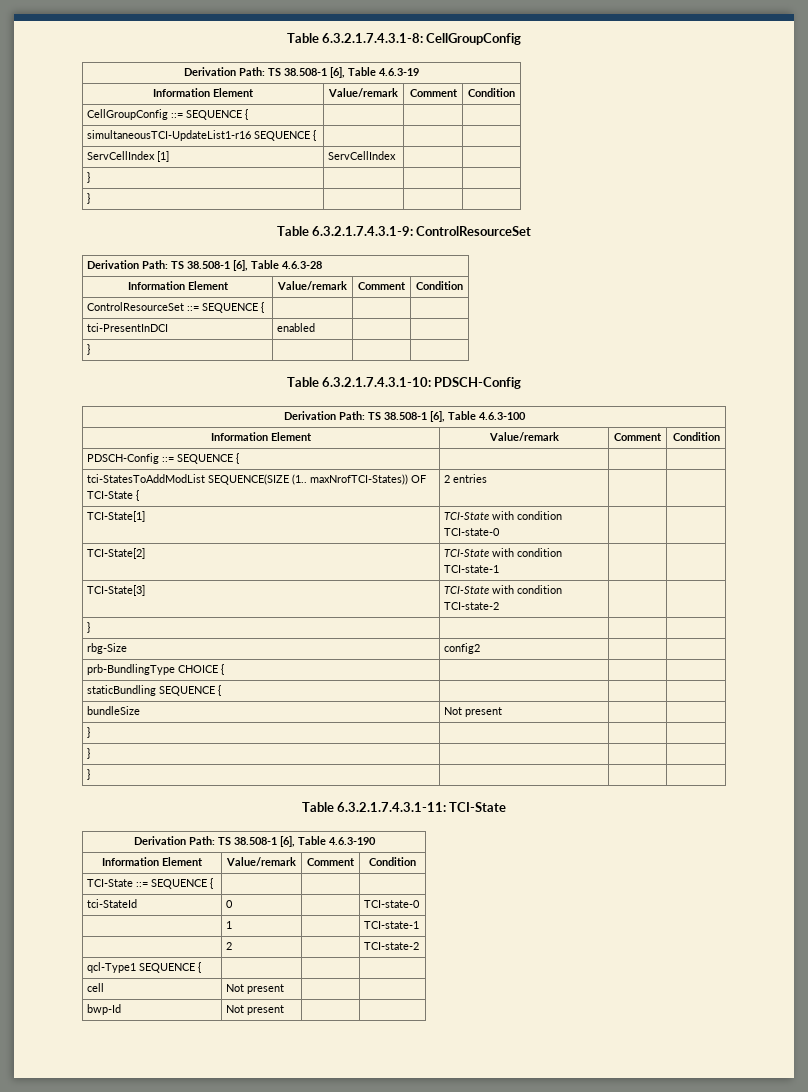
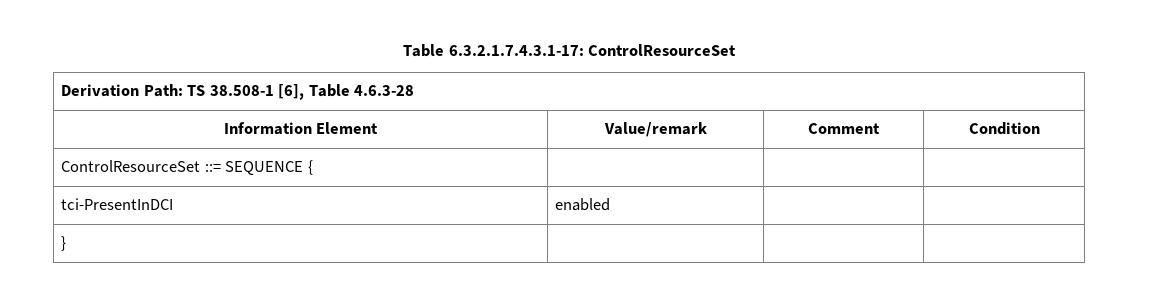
- Table 6.3.2.1.7.4.3.1-8: CellGroupConfig
- Derivation Path: TS 38.508-1 [6], Table 4.6.3-19
- Information Element | Value/remark | Comment | Condition
- CellGroupConfig ::= SEQUENCE { | | |
- simultaneousTCI-UpdateList1-r16 SEQUENCE { | | |
- ServCellIndex [1] | ServCellIndex | |
- } | | |
- } | | |
- Table 6.3.2.1.7.4.3.1-9: ControlResourceSet
+ Table 6.3.2.1.7.4.3.1-17: ControlResourceSet
- Table 6.3.2.1.7.4.3.1-10: PDSCH-Config
- Derivation Path: TS 38.508-1 [6], Table 4.6.3-100
- Information Element | Value/remark | Comment | Condition
- PDSCH-Config ::= SEQUENCE { | | |
- tci-StatesToAddModList SEQUENCE(SIZE (1.. maxNrofTCI-States)) OF TCI-State { | 2 entries | |
- TCI-State[1] | TCI-State with condition TCI-state-0 | |
- TCI-State[2] | TCI-State with condition TCI-state-1 | |
- TCI-State[3] | TCI-State with condition TCI-state-2 | |
- } | | |
- rbg-Size | config2 | |
- prb-BundlingType CHOICE { | | |
- staticBundling SEQUENCE { | | |
- bundleSize | Not present | |
- } | | |
- } | | |
- } | | |
- Table 6.3.2.1.7.4.3.1-11: TCI-State
- Derivation Path: TS 38.508-1 [6], Table 4.6.3-190
- Information Element | Value/remark | Comment | Condition
- TCI-State ::= SEQUENCE { | | |
- tci-StateId | 0 | | TCI-state-0
- | 1 | | TCI-state-1
- | 2 | | TCI-state-2
- qcl-Type1 SEQUENCE { | | |
- cell | Not present | |
- bwp-Id | Not present | |

